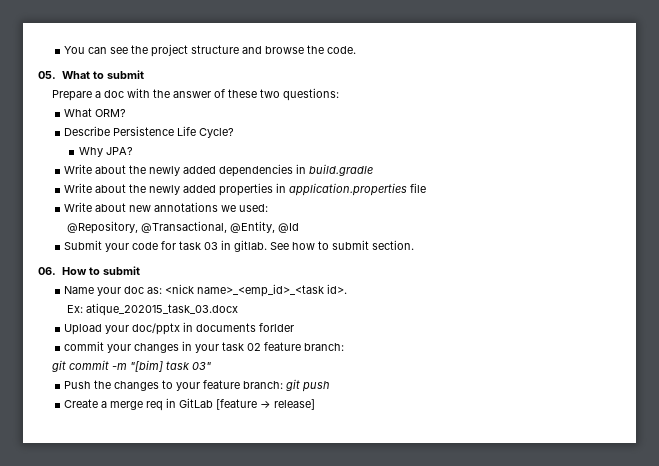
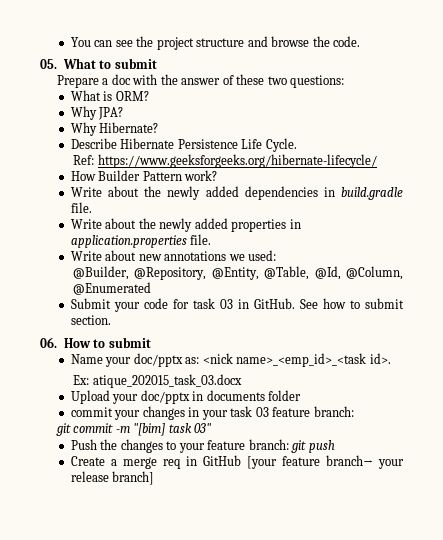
- What ORM?
+ What is ORM?
- Describe Persistence Life Cycle?
  Why JPA?
+ Why Hibernate?
+ Describe Hibernate Persistence Life Cycle.
+ Ref: https://www.geeksforgeeks.org/hibernate-lifecycle/
+ How Builder Pattern work?
- Write about the newly added dependencies in build.gradle
+ Write about the newly added dependencies in build.gradle file.
- Write about the newly added properties in application.properties file
+ Write about the newly added properties in application.properties file.
- @Repository, @Transactional, @Entity, @Id
+ @Builder, @Repository, @Entity, @Table, @Id, @Column, @Enumerated
- Submit your code for task 03 in gitlab.
+ Submit your code for task 03 in GitHub.
- Name your doc as: <nick name>_<emp_id>_<task id>.
+ Name your doc/pptx as: <nick name>_<emp_id>_<task id>.
- Upload your doc/pptx in documents forlder
+ Upload your doc/pptx in documents folder
- commit your changes in your task 02 feature branch:
+ commit your changes in your task 03 feature branch:
- Create a merge req in GitLab [feature → release]
+ Create a merge req in GitHub [your feature branch→ your release branch]

